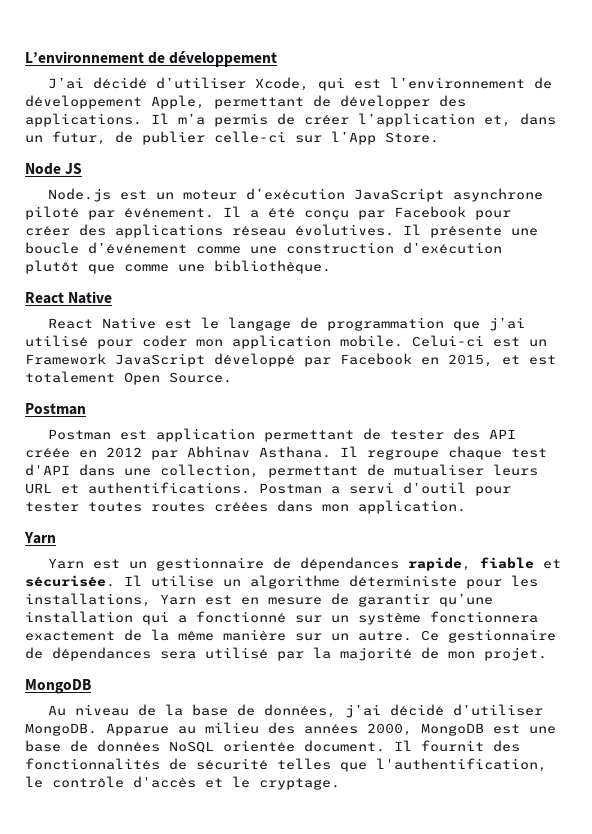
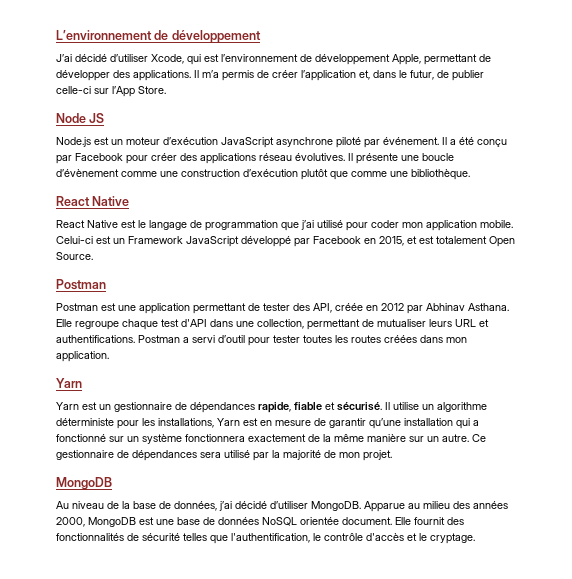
- Il m’a permis de créer l’application et, dans un futur, de publier celle-ci sur l’App Store.
+ Il m’a permis de créer l’application et, dans le futur, de publier celle-ci sur l’App Store.
- Il présente une boucle d’événement comme une construction d’exécution plutôt que comme une bibliothèque.
+ Il présente une boucle d’évènement comme une construction d’exécution plutôt que comme une bibliothèque.
- Postman est application permettant de tester des API créée en 2012 par Abhinav Asthana.
+ Postman est une application permettant de tester des API, créée en 2012 par Abhinav Asthana.
- Il regroupe chaque test d'API dans une collection, permettant de mutualiser leurs URL et authentifications.
+ Elle regroupe chaque test d'API dans une collection, permettant de mutualiser leurs URL et authentifications.
- Postman a servi d’outil pour tester toutes routes créées dans mon application.
+ Postman a servi d’outil pour tester toutes les routes créées dans mon application.
- Yarn est un gestionnaire de dépendances rapide, fiable et sécurisée.
+ Yarn est un gestionnaire de dépendances rapide, fiable et sécurisé.
- Il fournit des fonctionnalités de sécurité telles que l'authentification, le contrôle d'accès et le cryptage.
+ Elle fournit des fonctionnalités de sécurité telles que l'authentification, le contrôle d'accès et le cryptage.

